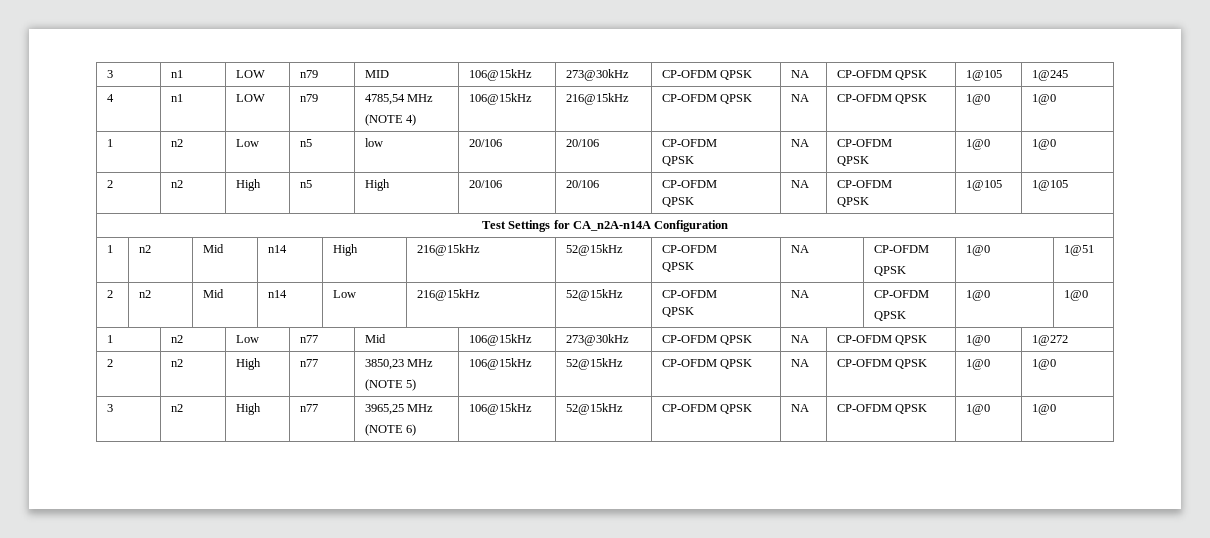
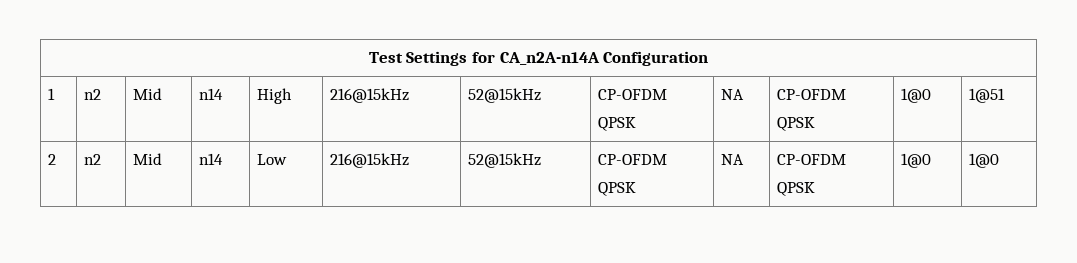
- 3 | n1 | LOW | n79 | MID | 106@15kHz | 273@30kHz | CP-OFDM QPSK | NA | CP-OFDM QPSK | 1@105 | 1@245
- 4 | n1 | LOW | n79 | 4785,54 MHz
- (NOTE 4) | 106@15kHz | 216@15kHz | CP-OFDM QPSK | NA | CP-OFDM QPSK | 1@0 | 1@0
- 1 | n2 | Low | n5 | low | 20/106 | 20/106 | CP-OFDM
- QPSK | NA | CP-OFDM
- QPSK | 1@0 | 1@0
- 2 | n2 | High | n5 | High | 20/106 | 20/106 | CP-OFDM
- QPSK | NA | CP-OFDM
- QPSK | 1@105 | 1@105
- 1 | n2 | Low | n77 | Mid | 106@15kHz | 273@30kHz | CP-OFDM QPSK | NA | CP-OFDM QPSK | 1@0 | 1@272
- 2 | n2 | High | n77 | 3850,23 MHz
- (NOTE 5) | 106@15kHz | 52@15kHz | CP-OFDM QPSK | NA | CP-OFDM QPSK | 1@0 | 1@0
- 3 | n2 | High | n77 | 3965,25 MHz
- (NOTE 6) | 106@15kHz | 52@15kHz | CP-OFDM QPSK | NA | CP-OFDM QPSK | 1@0 | 1@0

